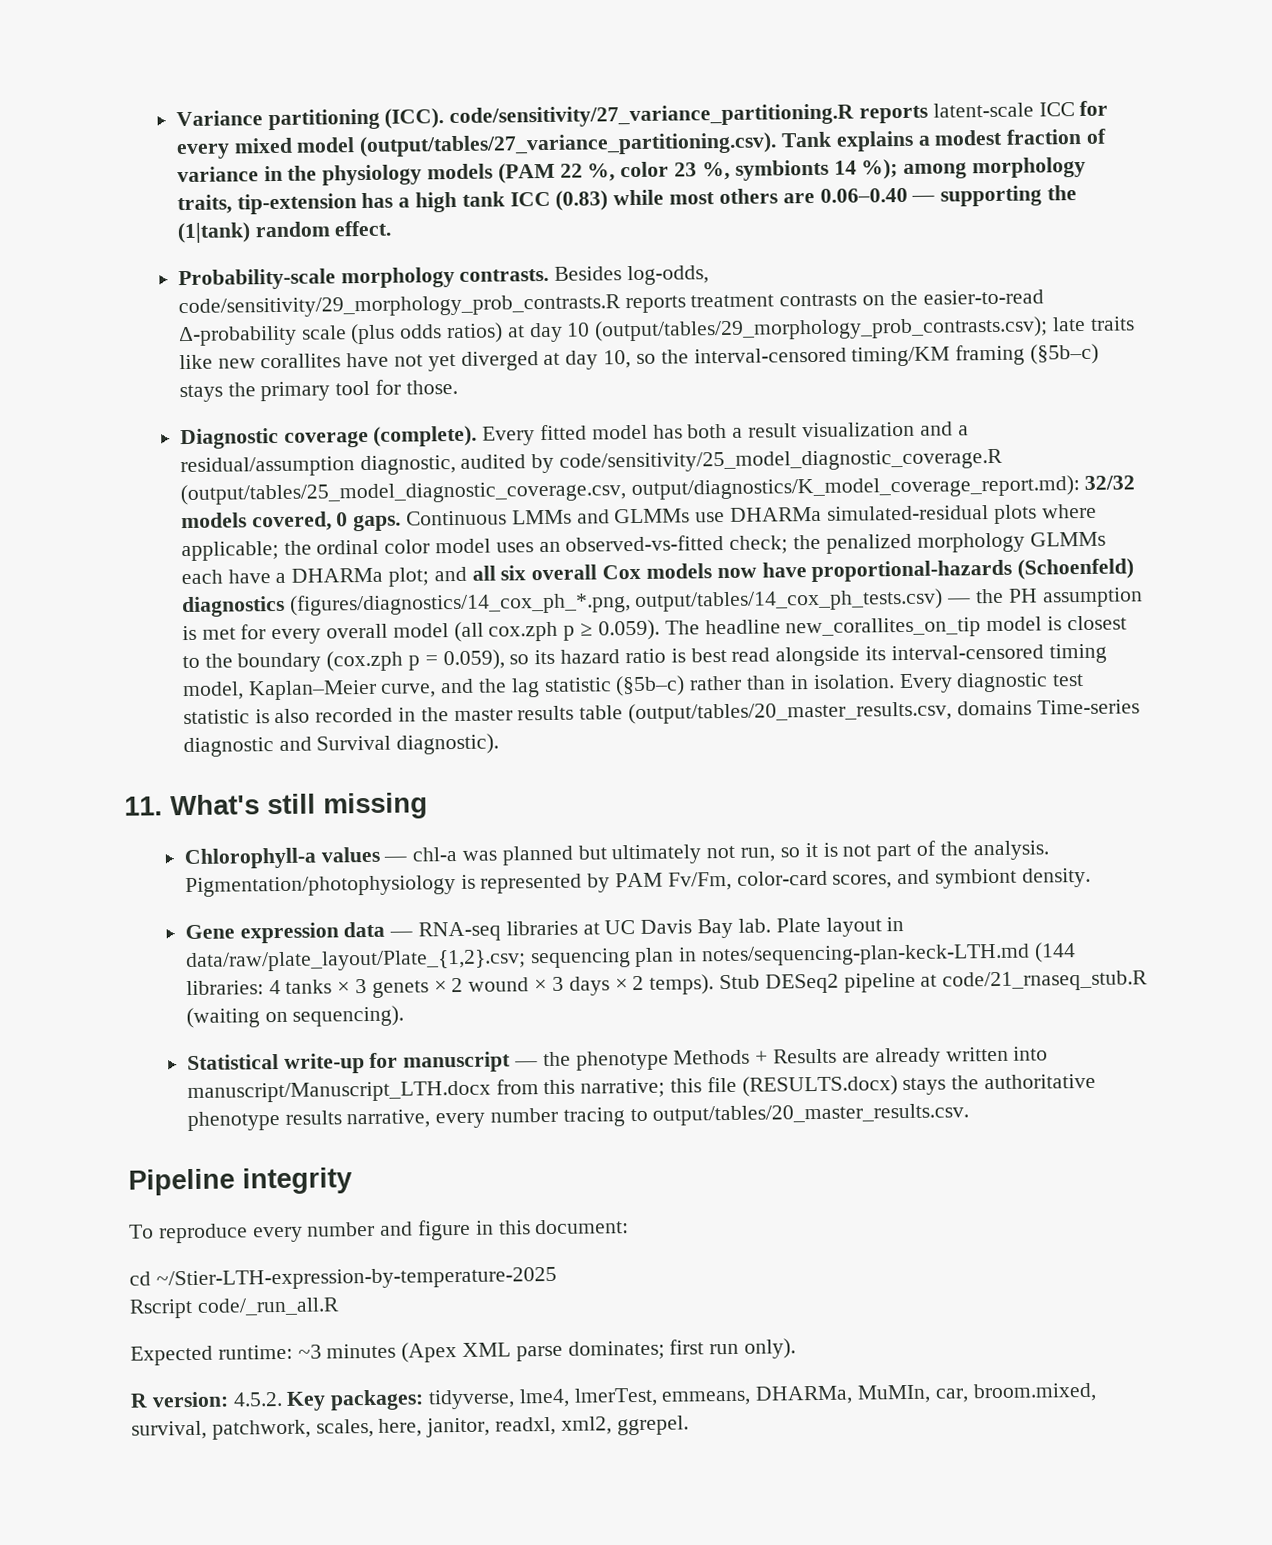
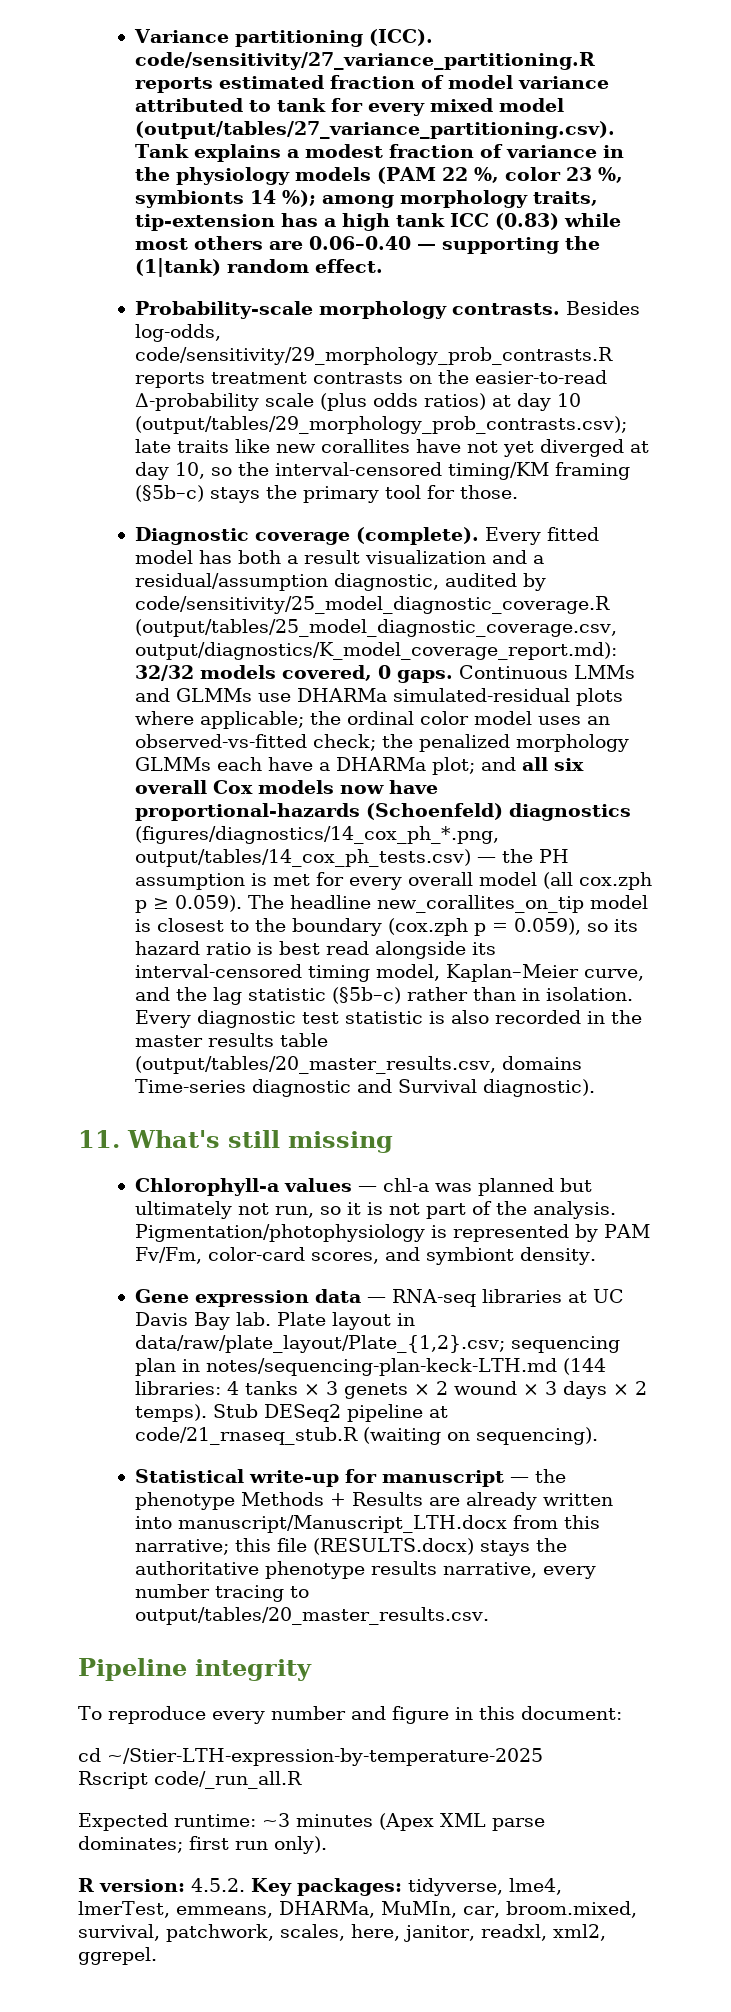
- Variance partitioning (ICC). code/sensitivity/27_variance_partitioning.R reports latent-scale ICC for every mixed model (output/tables/27_variance_partitioning.csv). Tank explains a modest fraction of variance in the physiology models (PAM 22 %, color 23 %, symbionts 14 %); among morphology traits, tip-extension has a high tank ICC (0.83) while most others are 0.06–0.40 — supporting the (1|tank) random effect.
+ Variance partitioning (ICC). code/sensitivity/27_variance_partitioning.R reports estimated fraction of model variance attributed to tank for every mixed model (output/tables/27_variance_partitioning.csv). Tank explains a modest fraction of variance in the physiology models (PAM 22 %, color 23 %, symbionts 14 %); among morphology traits, tip-extension has a high tank ICC (0.83) while most others are 0.06–0.40 — supporting the (1|tank) random effect.

